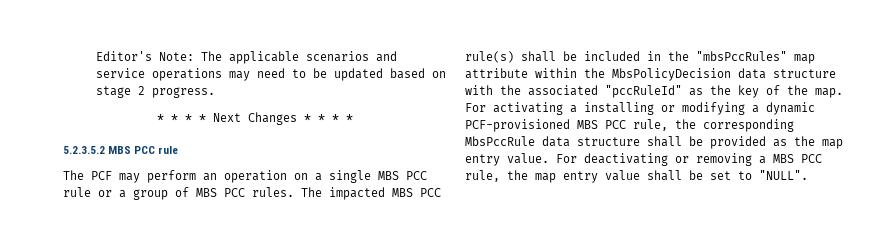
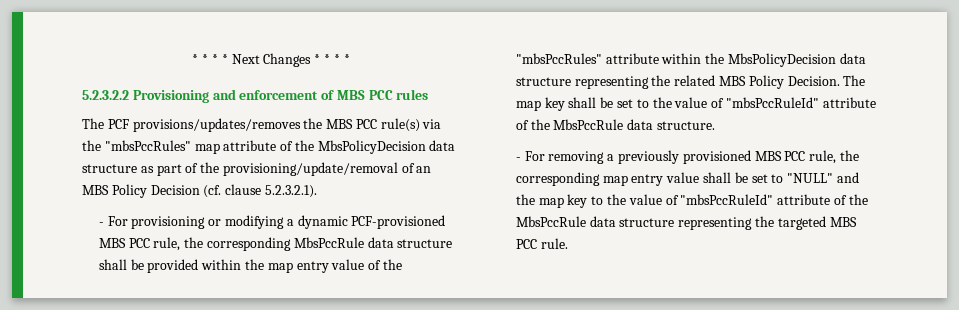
- Editor's Note: The applicable scenarios and service operations may need to be updated based on stage 2 progress.
- 5.2.3.5.2 MBS PCC rule
+ 5.2.3.2.2 Provisioning and enforcement of MBS PCC rules
- The PCF may perform an operation on a single MBS PCC rule or a group of MBS PCC rules. The impacted MBS PCC rule(s) shall be included in the "mbsPccRules" map attribute within the MbsPolicyDecision data structure with the associated "pccRuleId" as the key of the map. For activating a installing or modifying a dynamic PCF-provisioned MBS PCC rule, the corresponding MbsPccRule data structure shall be provided as the map entry value. For deactivating or removing a MBS PCC rule, the map entry value shall be set to "NULL".
+ The PCF provisions/updates/removes the MBS PCC rule(s) via the "mbsPccRules" map attribute of the MbsPolicyDecision data structure as part of the provisioning/update/removal of an MBS Policy Decision (cf. clause 5.2.3.2.1).
+ - For provisioning or modifying a dynamic PCF-provisioned MBS PCC rule, the corresponding MbsPccRule data structure shall be provided within the map entry value of the "mbsPccRules" attribute within the MbsPolicyDecision data structure representing the related MBS Policy Decision. The map key shall be set to the value of "mbsPccRuleId" attribute of the MbsPccRule data structure.
+ - For removing a previously provisioned MBS PCC rule, the corresponding map entry value shall be set to "NULL" and the map key to the value of "mbsPccRuleId" attribute of the MbsPccRule data structure representing the targeted MBS PCC rule.

